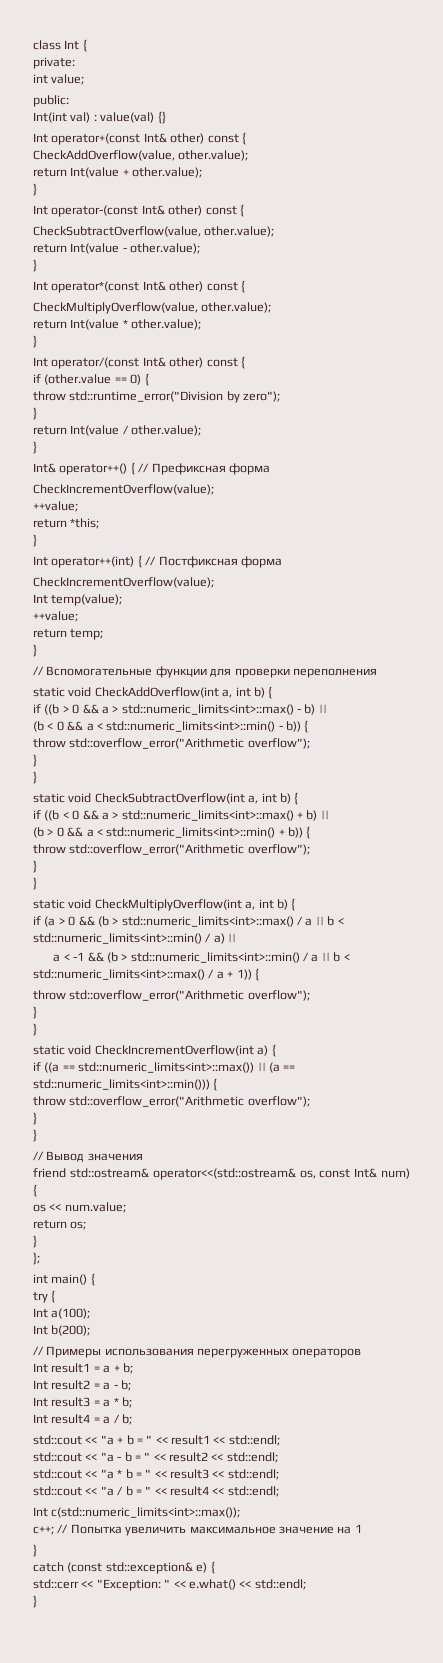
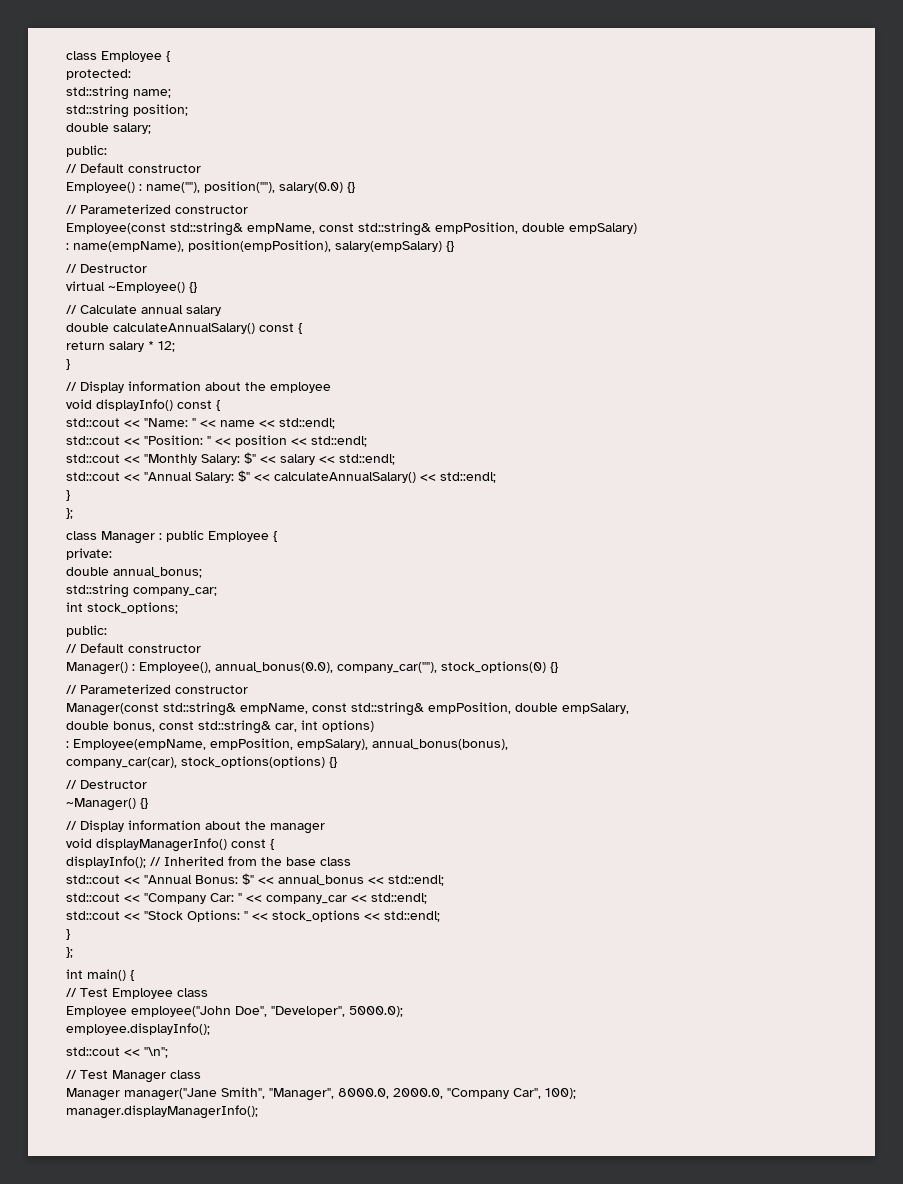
- class Int {
+ class Employee {
+ protected:
+ std::string name;
+ std::string position;
+ double salary;
+ public:
+ // Default constructor
+ Employee() : name(""), position(""), salary(0.0) {}
+ // Parameterized constructor
+ Employee(const std::string& empName, const std::string& empPosition, double empSalary)
+ : name(empName), position(empPosition), salary(empSalary) {}
+ // Destructor
+ virtual ~Employee() {}
+ // Calculate annual salary
+ double calculateAnnualSalary() const {
+ return salary * 12;
+ }
+ // Display information about the employee
+ void displayInfo() const {
+ std::cout << "Name: " << name << std::endl;
+ std::cout << "Position: " << position << std::endl;
+ std::cout << "Monthly Salary: $" << salary << std::endl;
+ std::cout << "Annual Salary: $" << calculateAnnualSalary() << std::endl;
+ }
+ };
+ class Manager : public Employee {
  private:
- int value;
+ double annual_bonus;
+ std::string company_car;
+ int stock_options;
  public:
- Int(int val) : value(val) {}
- Int operator+(const Int& other) const {
- CheckAddOverflow(value, other.value);
- return Int(value + other.value);
- }
- Int operator-(const Int& other) const {
- CheckSubtractOverflow(value, other.value);
- return Int(value - other.value);
- }
- Int operator*(const Int& other) const {
- CheckMultiplyOverflow(value, other.value);
- return Int(value * other.value);
- }
- Int operator/(const Int& other) const {
- if (other.value == 0) {
- throw std::runtime_error("Division by zero");
- }
- return Int(value / other.value);
- }
- Int& operator++() { // Префиксная форма
- CheckIncrementOverflow(value);
- ++value;
- return *this;
- }
- Int operator++(int) { // Постфиксная форма
- CheckIncrementOverflow(value);
- Int temp(value);
- ++value;
- return temp;
- }
- // Вспомогательные функции для проверки переполнения
- static void CheckAddOverflow(int a, int b) {
- if ((b > 0 && a > std::numeric_limits<int>::max() - b) ||
- (b < 0 && a < std::numeric_limits<int>::min() - b)) {
- throw std::overflow_error("Arithmetic overflow");
- }
- }
- static void CheckSubtractOverflow(int a, int b) {
- if ((b < 0 && a > std::numeric_limits<int>::max() + b) ||
- (b > 0 && a < std::numeric_limits<int>::min() + b)) {
- throw std::overflow_error("Arithmetic overflow");
- }
- }
- static void CheckMultiplyOverflow(int a, int b) {
- if (a > 0 && (b > std::numeric_limits<int>::max() / a || b < std::numeric_limits<int>::min() / a) ||
- a < -1 && (b > std::numeric_limits<int>::min() / a || b < std::numeric_limits<int>::max() / a + 1)) {
- throw std::overflow_error("Arithmetic overflow");
- }
- }
- static void CheckIncrementOverflow(int a) {
- if ((a == std::numeric_limits<int>::max()) || (a == std::numeric_limits<int>::min())) {
- throw std::overflow_error("Arithmetic overflow");
- }
- }
- // Вывод значения
- friend std::ostream& operator<<(std::ostream& os, const Int& num) {
- os << num.value;
- return os;
+ // Default constructor
+ Manager() : Employee(), annual_bonus(0.0), company_car(""), stock_options(0) {}
+ // Parameterized constructor
+ Manager(const std::string& empName, const std::string& empPosition, double empSalary,
+ double bonus, const std::string& car, int options)
+ : Employee(empName, empPosition, empSalary), annual_bonus(bonus),
+ company_car(car), stock_options(options) {}
+ // Destructor
+ ~Manager() {}
+ // Display information about the manager
+ void displayManagerInfo() const {
+ displayInfo(); // Inherited from the base class
+ std::cout << "Annual Bonus: $" << annual_bonus << std::endl;
+ std::cout << "Company Car: " << company_car << std::endl;
+ std::cout << "Stock Options: " << stock_options << std::endl;
- try {
- Int a(100);
- Int b(200);
- // Примеры использования перегруженных операторов
- Int result1 = a + b;
- Int result2 = a - b;
- Int result3 = a * b;
- Int result4 = a / b;
- std::cout << "a + b = " << result1 << std::endl;
- std::cout << "a - b = " << result2 << std::endl;
- std::cout << "a * b = " << result3 << std::endl;
- std::cout << "a / b = " << result4 << std::endl;
- Int c(std::numeric_limits<int>::max());
- c++; // Попытка увеличить максимальное значение на 1
- }
- catch (const std::exception& e) {
- std::cerr << "Exception: " << e.what() << std::endl;
- }
+ // Test Employee class
+ Employee employee("John Doe", "Developer", 5000.0);
+ employee.displayInfo();
+ std::cout << "\n";
+ // Test Manager class
+ Manager manager("Jane Smith", "Manager", 8000.0, 2000.0, "Company Car", 100);
+ manager.displayManagerInfo();

